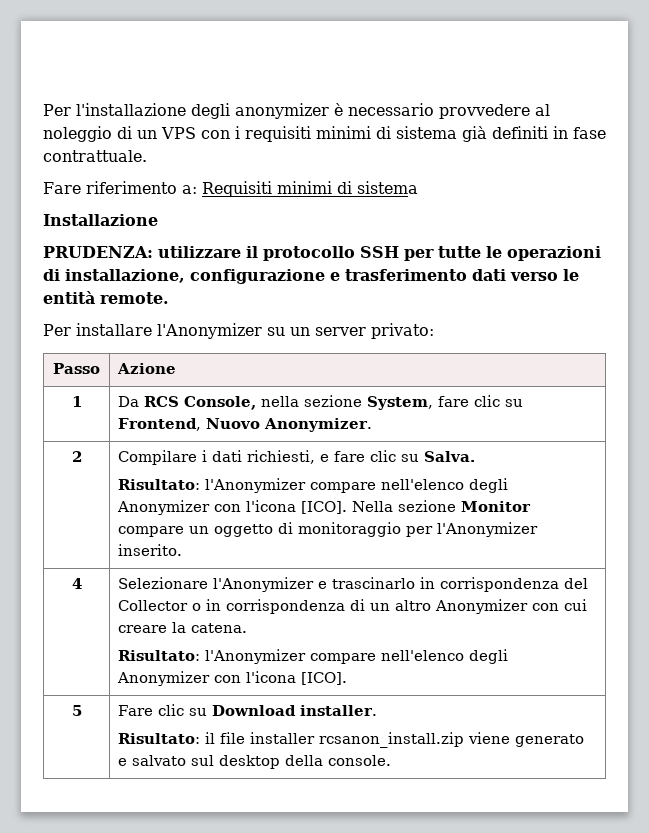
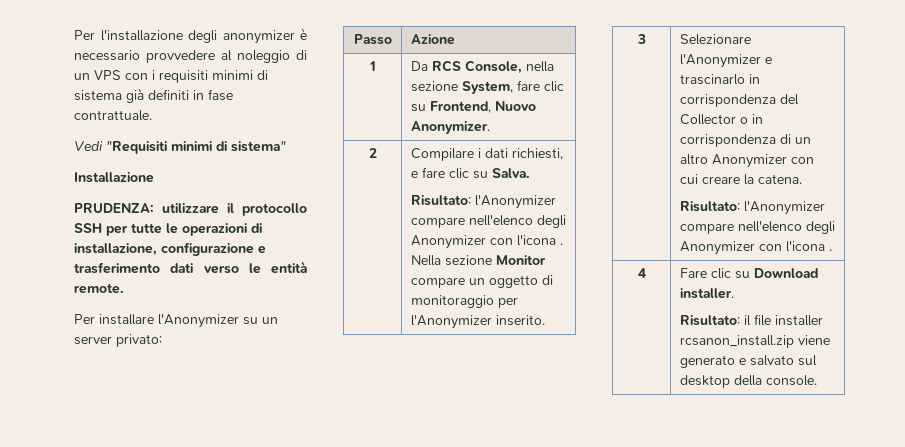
- Fare riferimento a: Requisiti minimi di sistema
+ Vedi "Requisiti minimi di sistema"
  2 | Compilare i dati richiesti, e fare clic su Salva.
- Risultato: l'Anonymizer compare nell'elenco degli Anonymizer con l'icona [ICO]. Nella sezione Monitor compare un oggetto di monitoraggio per l'Anonymizer inserito.
+ Risultato: l'Anonymizer compare nell'elenco degli Anonymizer con l'icona . Nella sezione Monitor compare un oggetto di monitoraggio per l'Anonymizer inserito.
- 4 | Selezionare l'Anonymizer e trascinarlo in corrispondenza del Collector o in corrispondenza di un altro Anonymizer con cui creare la catena.
- Risultato: l'Anonymizer compare nell'elenco degli Anonymizer con l'icona [ICO].
- 5 | Fare clic su Download installer.
+ 3 | Selezionare l'Anonymizer e trascinarlo in corrispondenza del Collector o in corrispondenza di un altro Anonymizer con cui creare la catena.
+ Risultato: l'Anonymizer compare nell'elenco degli Anonymizer con l'icona .
+ 4 | Fare clic su Download installer.

